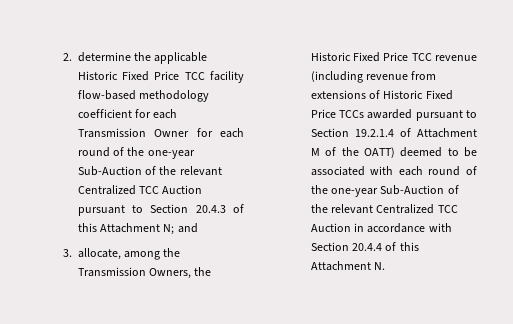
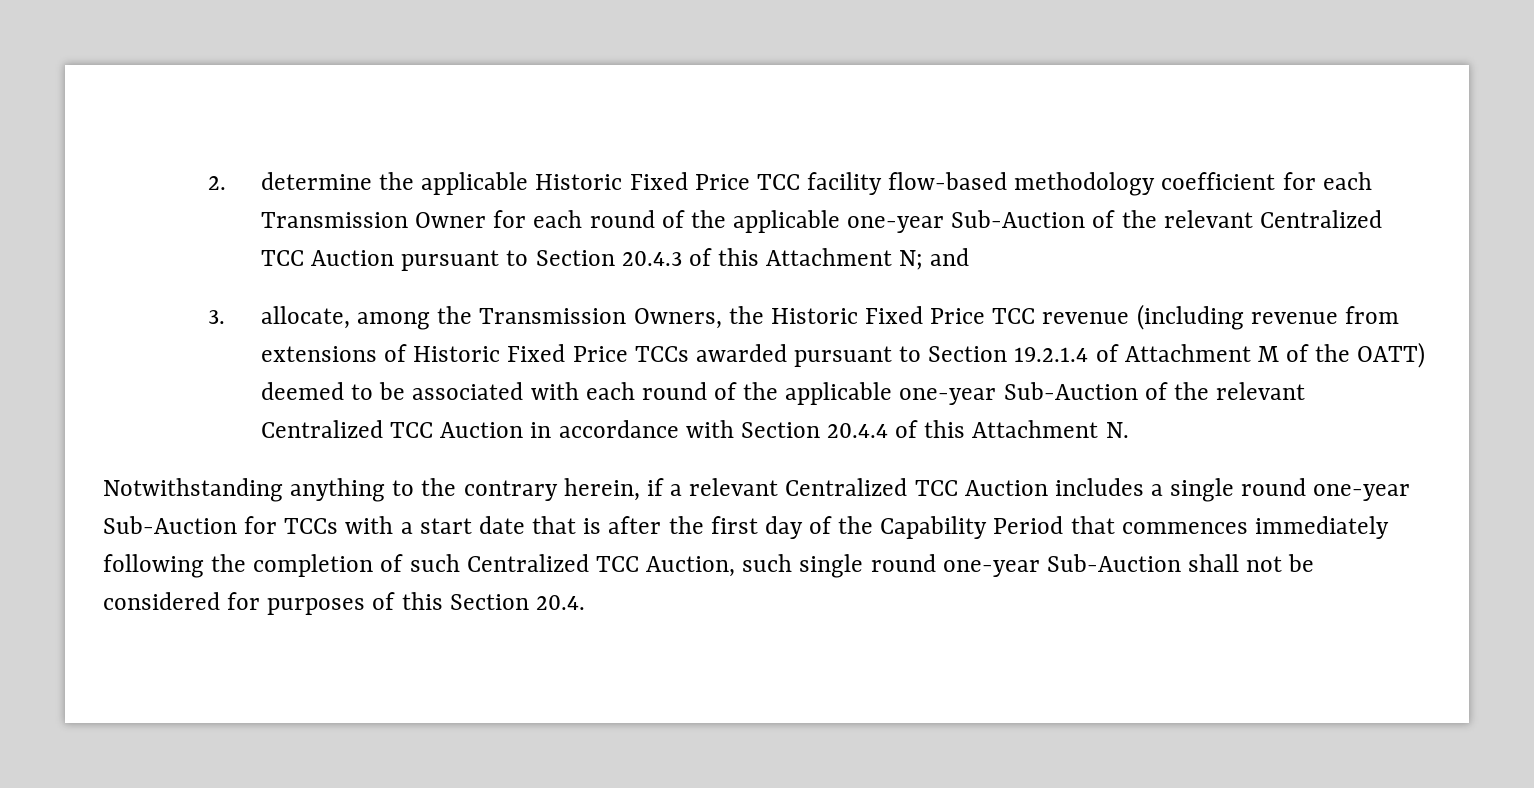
- 2. determine the applicable Historic Fixed Price TCC facility flow-based methodology coefficient for each Transmission Owner for each round of the one-year Sub-Auction of the relevant Centralized TCC Auction pursuant to Section 20.4.3 of this Attachment N; and
+ 2. determine the applicable Historic Fixed Price TCC facility flow-based methodology coefficient for each Transmission Owner for each round of the applicable one-year Sub-Auction of the relevant Centralized TCC Auction pursuant to Section 20.4.3 of this Attachment N; and
- 3. allocate, among the Transmission Owners, the Historic Fixed Price TCC revenue (including revenue from extensions of Historic Fixed Price TCCs awarded pursuant to Section 19.2.1.4 of Attachment M of the OATT) deemed to be associated with each round of the one-year Sub-Auction of the relevant Centralized TCC Auction in accordance with Section 20.4.4 of this Attachment N.
+ 3. allocate, among the Transmission Owners, the Historic Fixed Price TCC revenue (including revenue from extensions of Historic Fixed Price TCCs awarded pursuant to Section 19.2.1.4 of Attachment M of the OATT) deemed to be associated with each round of the applicable one-year Sub-Auction of the relevant Centralized TCC Auction in accordance with Section 20.4.4 of this Attachment N.
+ Notwithstanding anything to the contrary herein, if a relevant Centralized TCC Auction includes a single round one-year Sub-Auction for TCCs with a start date that is after the first day of the Capability Period that commences immediately following the completion of such Centralized TCC Auction, such single round one-year Sub-Auction shall not be considered for purposes of this Section 20.4.

